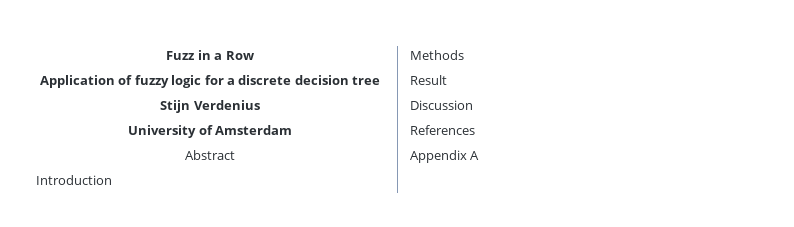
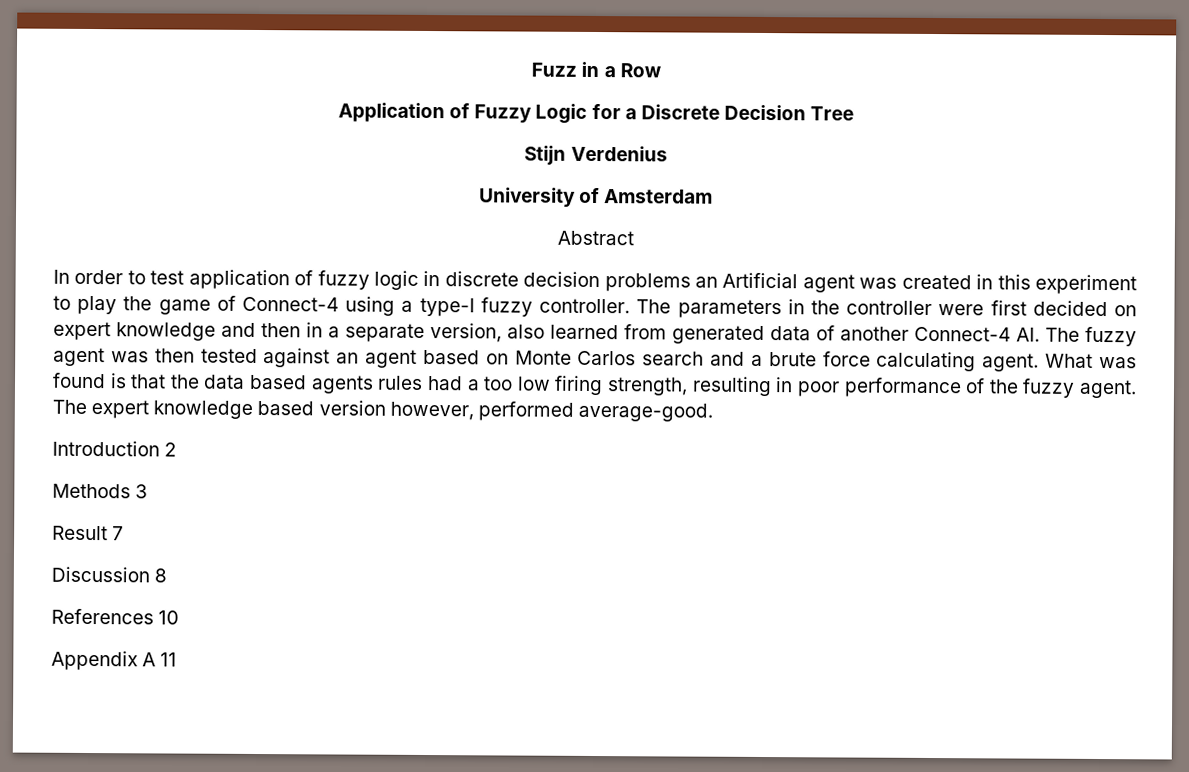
- Application of fuzzy logic for a discrete decision tree
+ Application of Fuzzy Logic for a Discrete Decision Tree
+ In order to test application of fuzzy logic in discrete decision problems an Artificial agent was created in this experiment to play the game of Connect-4 using a type-I fuzzy controller. The parameters in the controller were first decided on expert knowledge and then in a separate version, also learned from generated data of another Connect-4 AI. The fuzzy agent was then tested against an agent based on Monte Carlos search and a brute force calculating agent. What was found is that the data based agents rules had a too low firing strength, resulting in poor performance of the fuzzy agent. The expert knowledge based version however, performed average-good.
- Introduction
+ Introduction 2
- Methods
+ Methods 3
- Result
+ Result 7
- Discussion
+ Discussion 8
- References
+ References 10
- Appendix A
+ Appendix A 11

